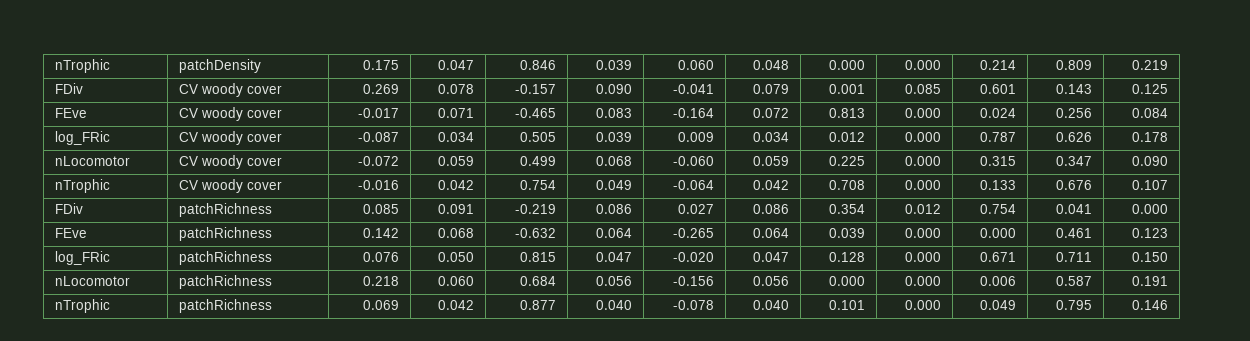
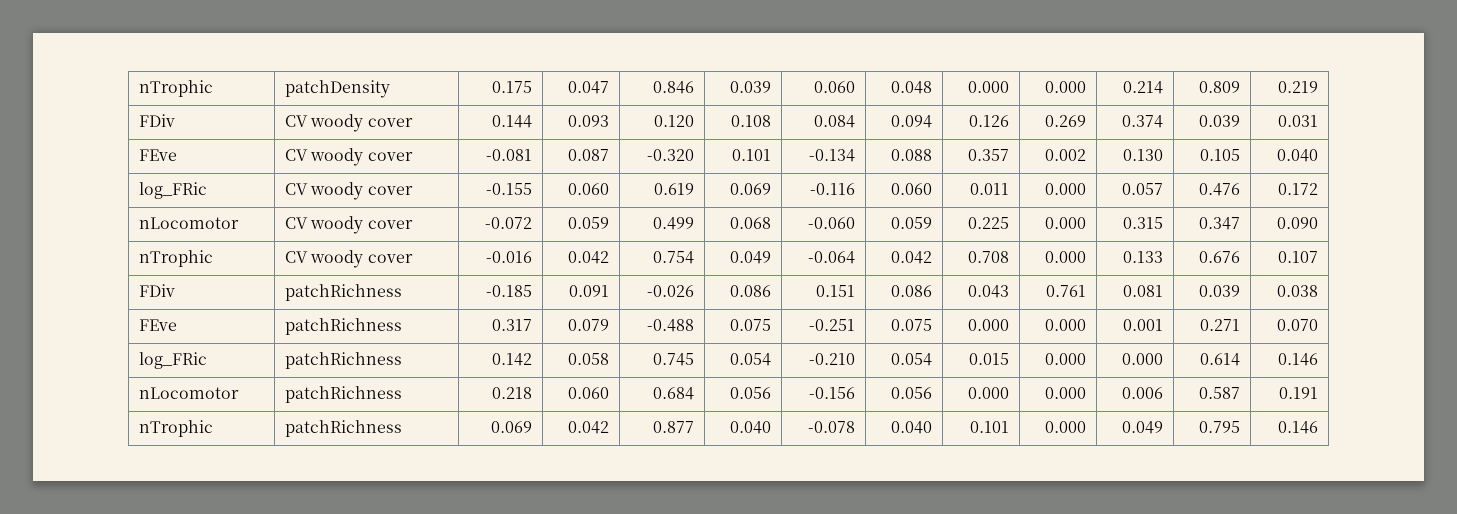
- FDiv | CV woody cover | 0.269 | 0.078 | -0.157 | 0.090 | -0.041 | 0.079 | 0.001 | 0.085 | 0.601 | 0.143 | 0.125
- FEve | CV woody cover | -0.017 | 0.071 | -0.465 | 0.083 | -0.164 | 0.072 | 0.813 | 0.000 | 0.024 | 0.256 | 0.084
- log_FRic | CV woody cover | -0.087 | 0.034 | 0.505 | 0.039 | 0.009 | 0.034 | 0.012 | 0.000 | 0.787 | 0.626 | 0.178
+ FDiv | CV woody cover | 0.144 | 0.093 | 0.120 | 0.108 | 0.084 | 0.094 | 0.126 | 0.269 | 0.374 | 0.039 | 0.031
+ FEve | CV woody cover | -0.081 | 0.087 | -0.320 | 0.101 | -0.134 | 0.088 | 0.357 | 0.002 | 0.130 | 0.105 | 0.040
+ log_FRic | CV woody cover | -0.155 | 0.060 | 0.619 | 0.069 | -0.116 | 0.060 | 0.011 | 0.000 | 0.057 | 0.476 | 0.172
- FDiv | patchRichness | 0.085 | 0.091 | -0.219 | 0.086 | 0.027 | 0.086 | 0.354 | 0.012 | 0.754 | 0.041 | 0.000
- FEve | patchRichness | 0.142 | 0.068 | -0.632 | 0.064 | -0.265 | 0.064 | 0.039 | 0.000 | 0.000 | 0.461 | 0.123
+ FDiv | patchRichness | -0.185 | 0.091 | -0.026 | 0.086 | 0.151 | 0.086 | 0.043 | 0.761 | 0.081 | 0.039 | 0.038
+ FEve | patchRichness | 0.317 | 0.079 | -0.488 | 0.075 | -0.251 | 0.075 | 0.000 | 0.000 | 0.001 | 0.271 | 0.070
- log_FRic | patchRichness | 0.076 | 0.050 | 0.815 | 0.047 | -0.020 | 0.047 | 0.128 | 0.000 | 0.671 | 0.711 | 0.150
+ log_FRic | patchRichness | 0.142 | 0.058 | 0.745 | 0.054 | -0.210 | 0.054 | 0.015 | 0.000 | 0.000 | 0.614 | 0.146

